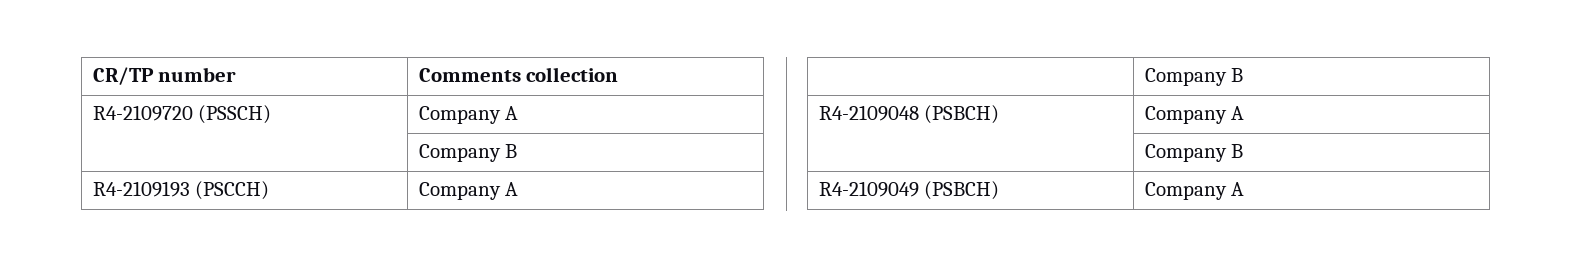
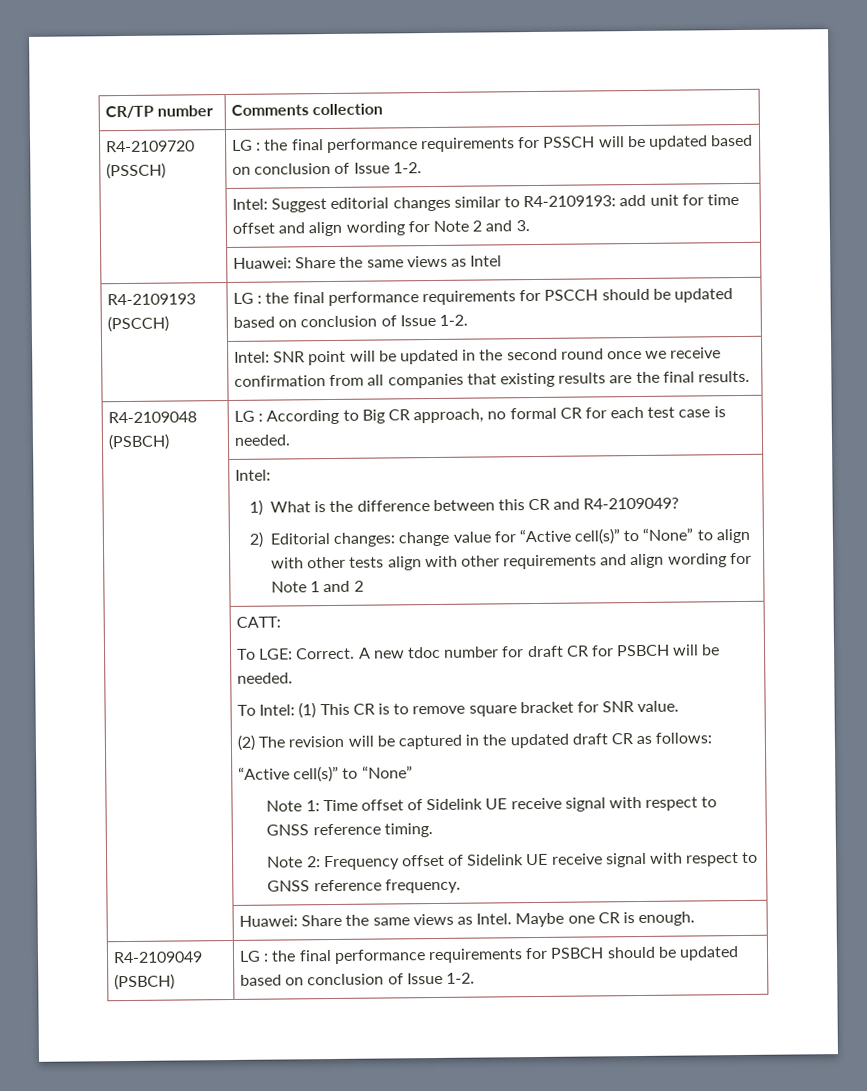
- R4-2109720 (PSSCH) | Company A
- | Company B
- R4-2109193 (PSCCH) | Company A
- | Company B
- R4-2109048 (PSBCH) | Company A
- | Company B
- R4-2109049 (PSBCH) | Company A
+ R4-2109720 (PSSCH) | LG : the final performance requirements for PSSCH will be updated based on conclusion of Issue 1-2.
+ | Intel: Suggest editorial changes similar to R4-2109193: add unit for time offset and align wording for Note 2 and 3.
+ | Huawei: Share the same views as Intel
+ R4-2109193 (PSCCH) | LG : the final performance requirements for PSCCH should be updated based on conclusion of Issue 1-2.
+ | Intel: SNR point will be updated in the second round once we receive confirmation from all companies that existing results are the final results.
+ R4-2109048 (PSBCH) | LG : According to Big CR approach, no formal CR for each test case is needed.
+ | Intel:
+ 1) What is the difference between this CR and R4-2109049?
+ 2) Editorial changes: change value for “Active cell(s)” to “None” to align with other tests align with other requirements and align wording for Note 1 and 2
+ | CATT:
+ To LGE: Correct. A new tdoc number for draft CR for PSBCH will be needed.
+ To Intel: (1) This CR is to remove square bracket for SNR value.
+ (2) The revision will be captured in the updated draft CR as follows:
+ “Active cell(s)” to “None”
+ Note 1: Time offset of Sidelink UE receive signal with respect to GNSS reference timing.
+ Note 2: Frequency offset of Sidelink UE receive signal with respect to GNSS reference frequency.
+ | Huawei: Share the same views as Intel. Maybe one CR is enough.
+ R4-2109049 (PSBCH) | LG : the final performance requirements for PSBCH should be updated based on conclusion of Issue 1-2.

